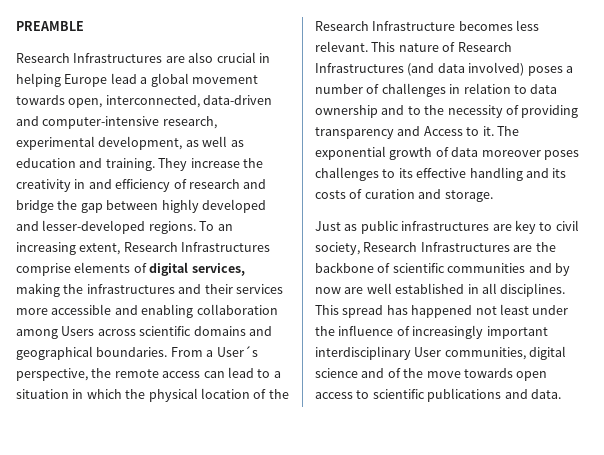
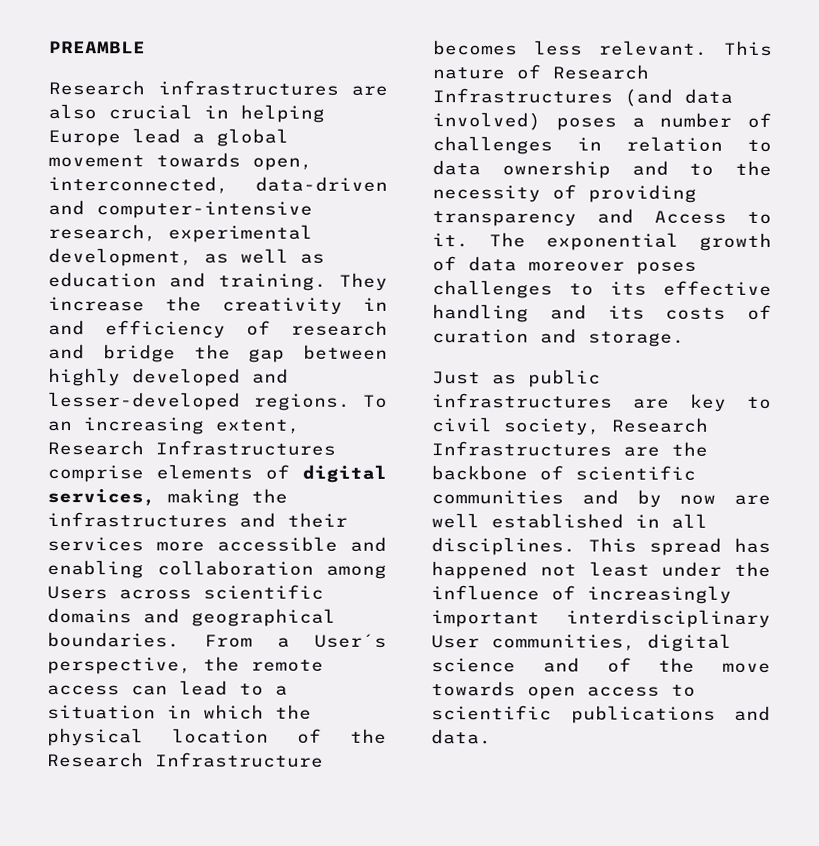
- Research Infrastructures are also crucial in helping Europe lead a global movement towards open, interconnected, data-driven and computer-intensive research, experimental development, as well as education and training.
+ Research infrastructures are also crucial in helping Europe lead a global movement towards open, interconnected, data-driven and computer-intensive research, experimental development, as well as education and training.

